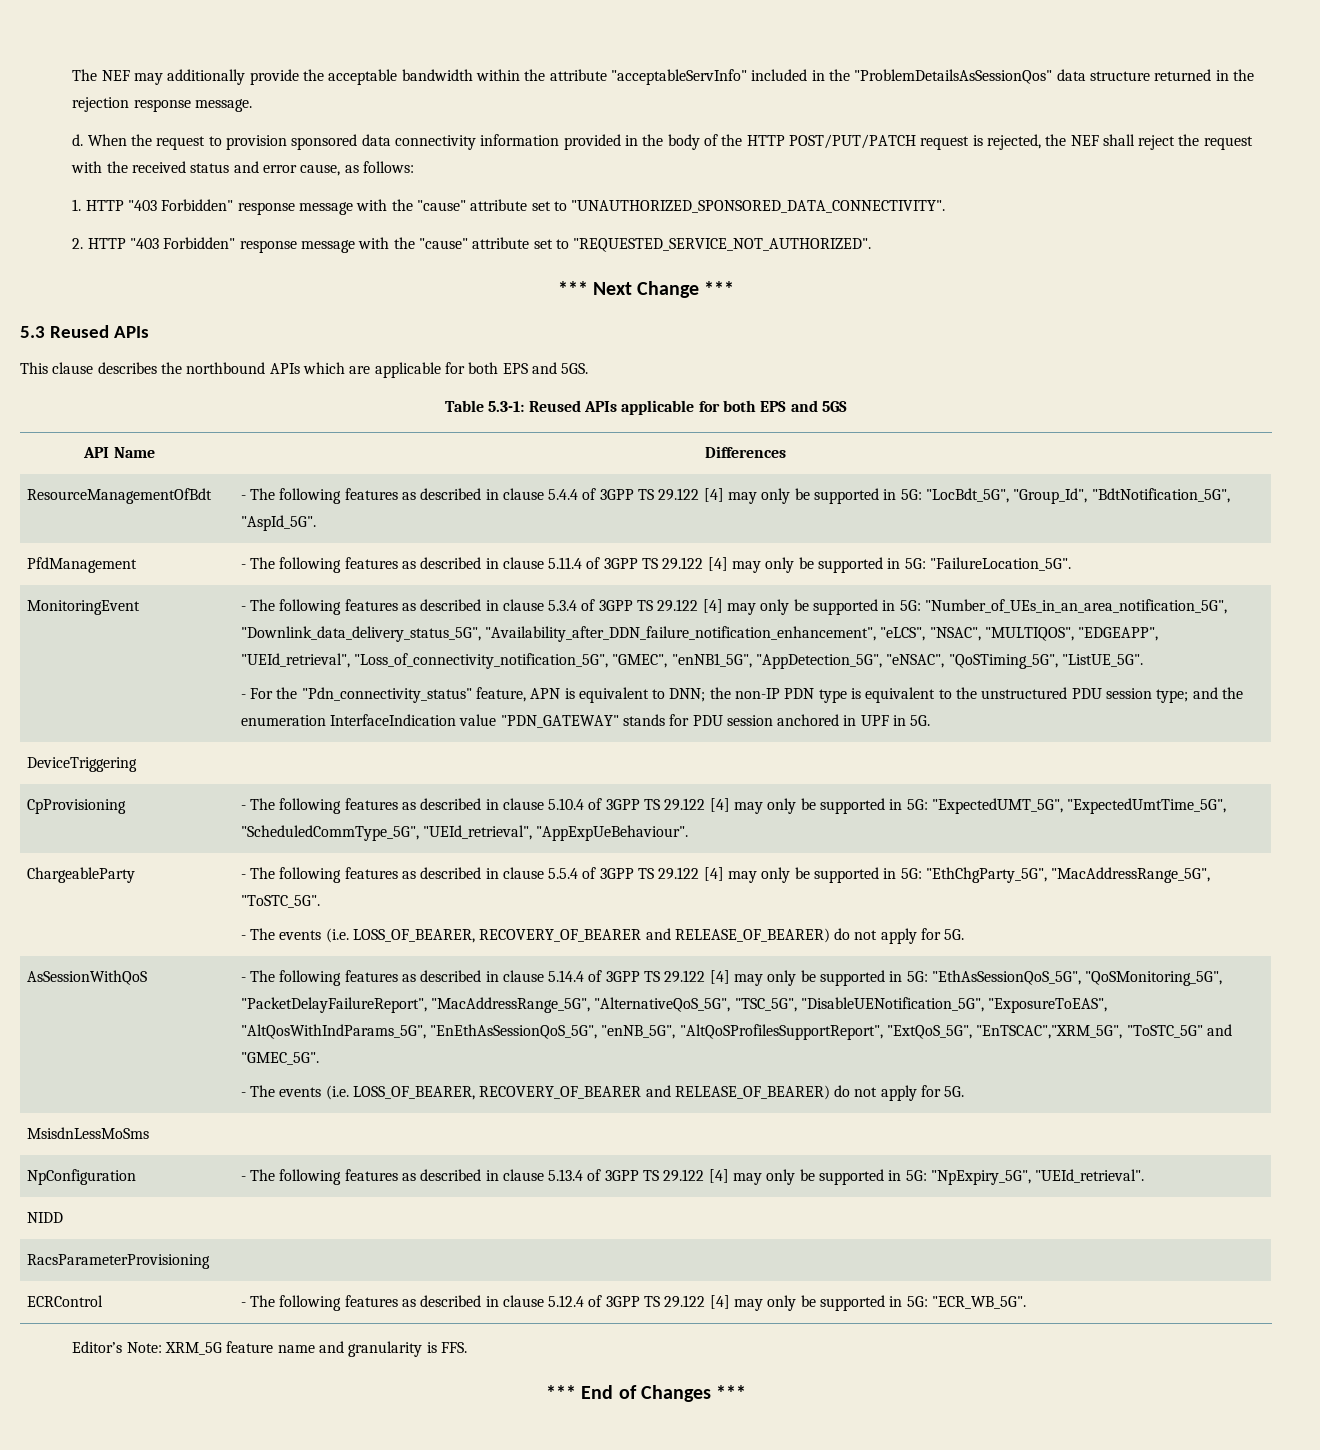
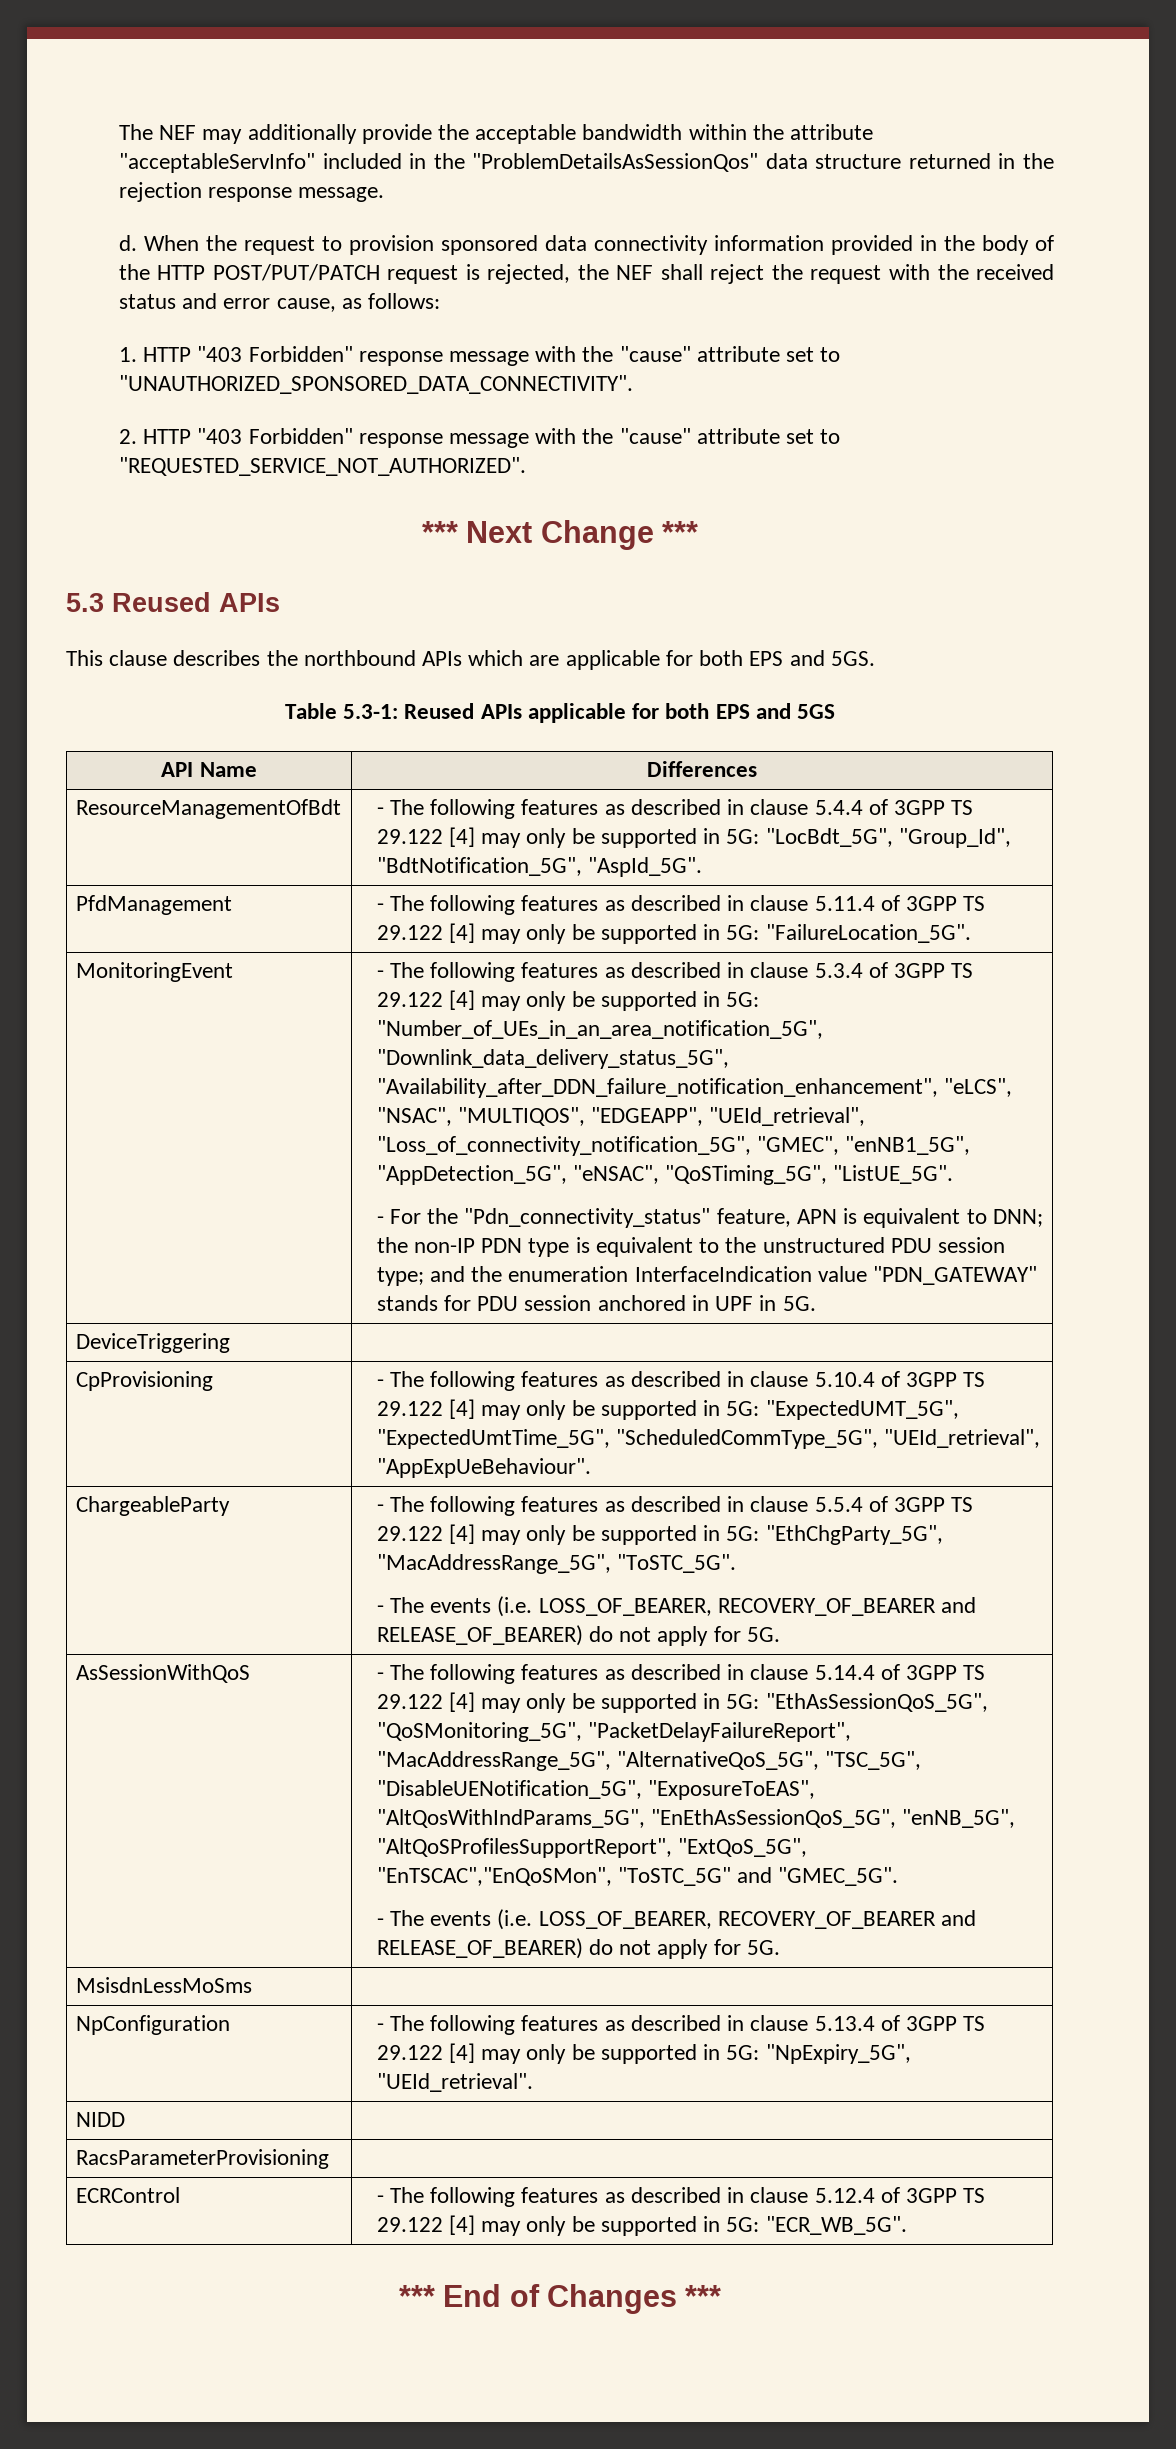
- - The following features as described in clause 5.14.4 of 3GPP TS 29.122 [4] may only be supported in 5G: "EthAsSessionQoS_5G", "QoSMonitoring_5G", "PacketDelayFailureReport", "MacAddressRange_5G", "AlternativeQoS_5G", "TSC_5G", "DisableUENotification_5G", "ExposureToEAS", "AltQosWithIndParams_5G", "EnEthAsSessionQoS_5G", "enNB_5G", "AltQoSProfilesSupportReport", "ExtQoS_5G", "EnTSCAC","XRM_5G", "ToSTC_5G" and "GMEC_5G".
+ - The following features as described in clause 5.14.4 of 3GPP TS 29.122 [4] may only be supported in 5G: "EthAsSessionQoS_5G", "QoSMonitoring_5G", "PacketDelayFailureReport", "MacAddressRange_5G", "AlternativeQoS_5G", "TSC_5G", "DisableUENotification_5G", "ExposureToEAS", "AltQosWithIndParams_5G", "EnEthAsSessionQoS_5G", "enNB_5G", "AltQoSProfilesSupportReport", "ExtQoS_5G", "EnTSCAC","EnQoSMon", "ToSTC_5G" and "GMEC_5G".
- Editor’s Note: XRM_5G feature name and granularity is FFS.

